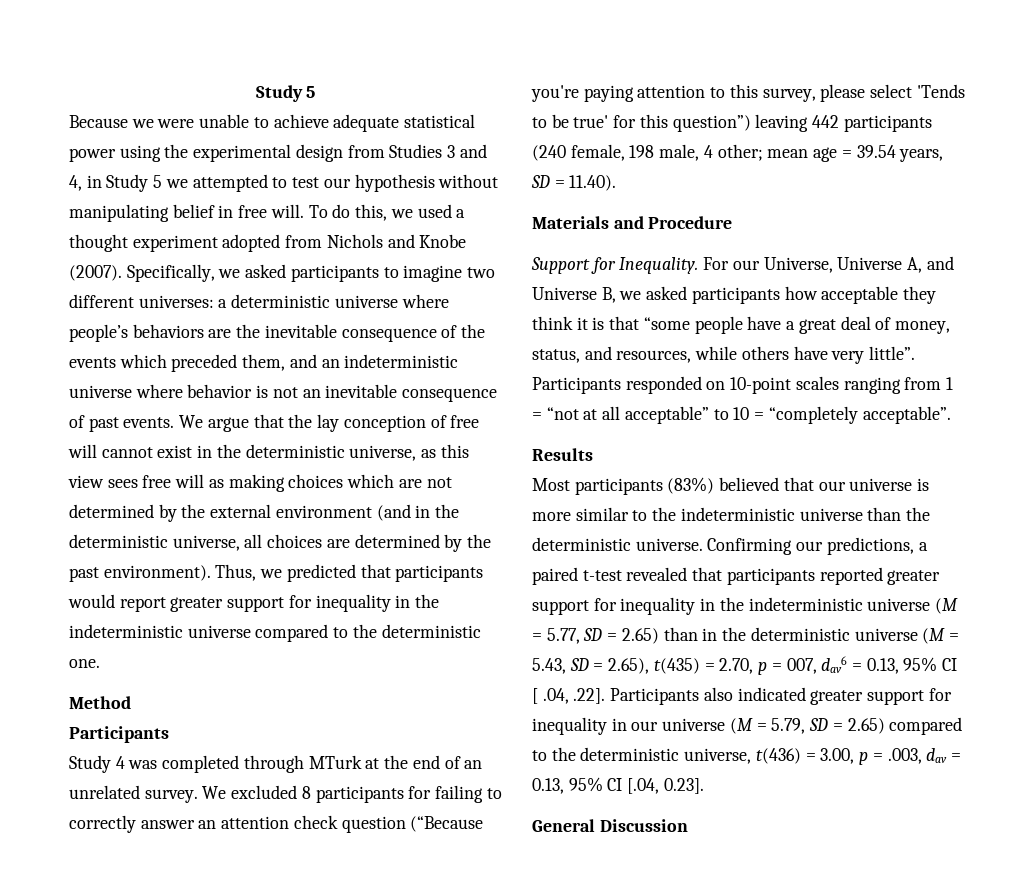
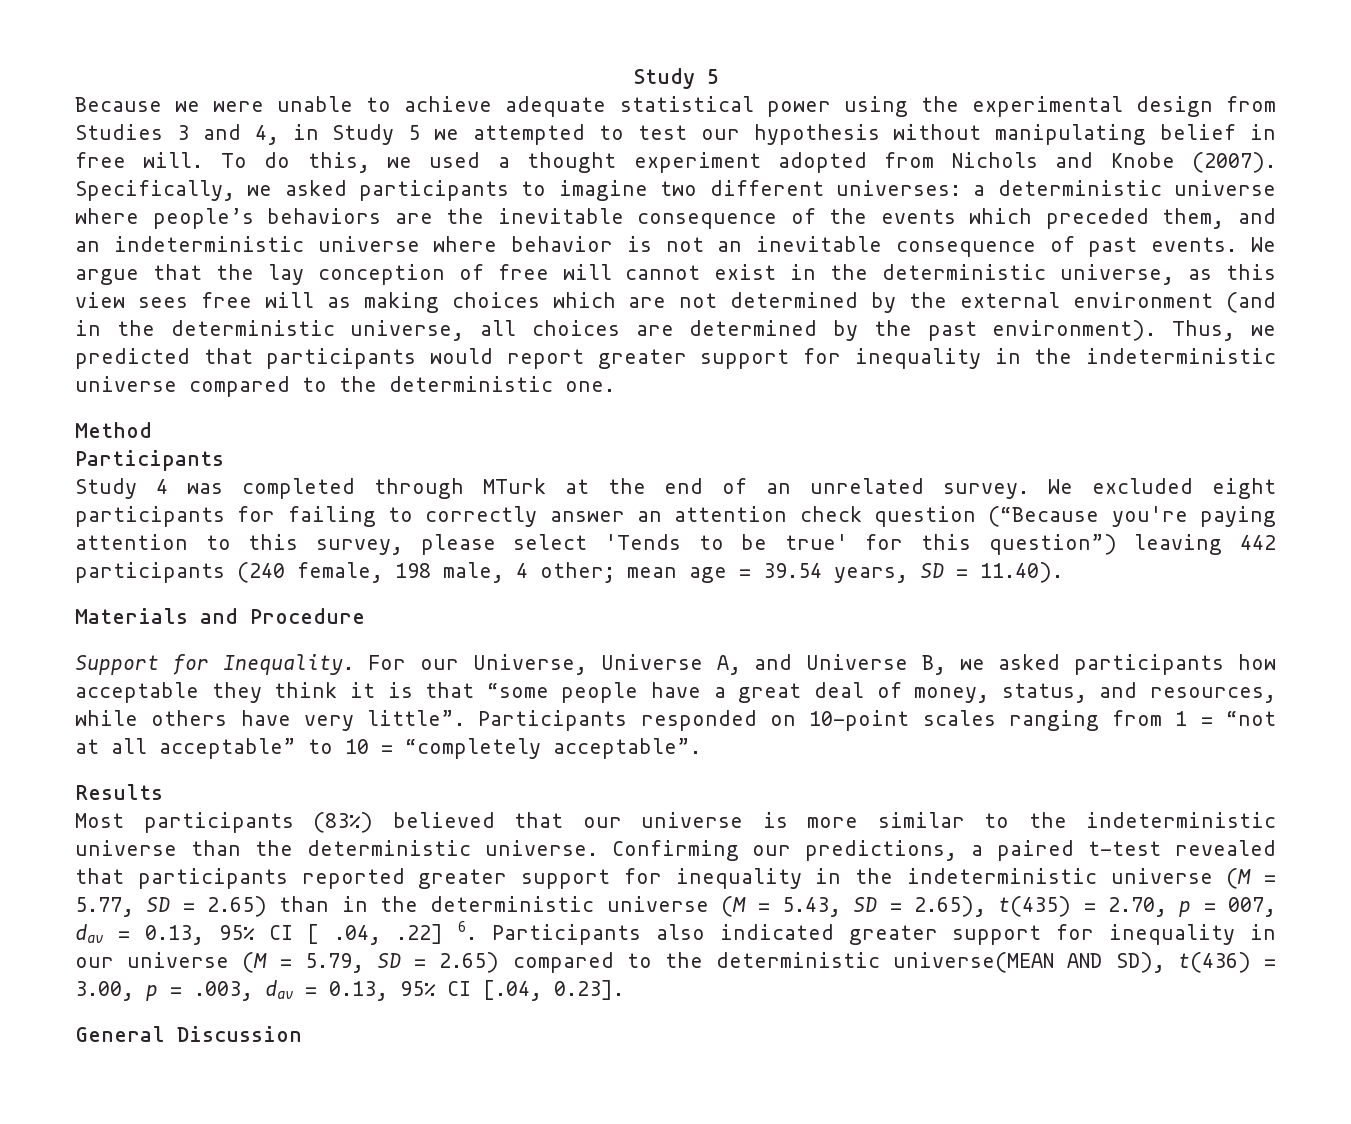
- We excluded 8 participants for failing to correctly answer an attention check question (“Because you're paying attention to this survey, please select 'Tends to be true' for this question”) leaving 442 participants (240 female, 198 male, 4 other; mean age = 39.54 years, SD = 11.40).
+ We excluded eight participants for failing to correctly answer an attention check question (“Because you're paying attention to this survey, please select 'Tends to be true' for this question”) leaving 442 participants (240 female, 198 male, 4 other; mean age = 39.54 years, SD = 11.40).
- Confirming our predictions, a paired t-test revealed that participants reported greater support for inequality in the indeterministic universe (M = 5.77, SD = 2.65) than in the deterministic universe (M = 5.43, SD = 2.65), t(435) = 2.70, p = 007, dav6 = 0.13, 95% CI [ .04, .22]. Participants also indicated greater support for inequality in our universe (M = 5.79, SD = 2.65) compared to the deterministic universe, t(436) = 3.00, p = .003, dav = 0.13, 95% CI [.04, 0.23].
+ Confirming our predictions, a paired t-test revealed that participants reported greater support for inequality in the indeterministic universe (M = 5.77, SD = 2.65) than in the deterministic universe (M = 5.43, SD = 2.65), t(435) = 2.70, p = 007, dav = 0.13, 95% CI [ .04, .22] 6. Participants also indicated greater support for inequality in our universe (M = 5.79, SD = 2.65) compared to the deterministic universe(MEAN AND SD), t(436) = 3.00, p = .003, dav = 0.13, 95% CI [.04, 0.23].

